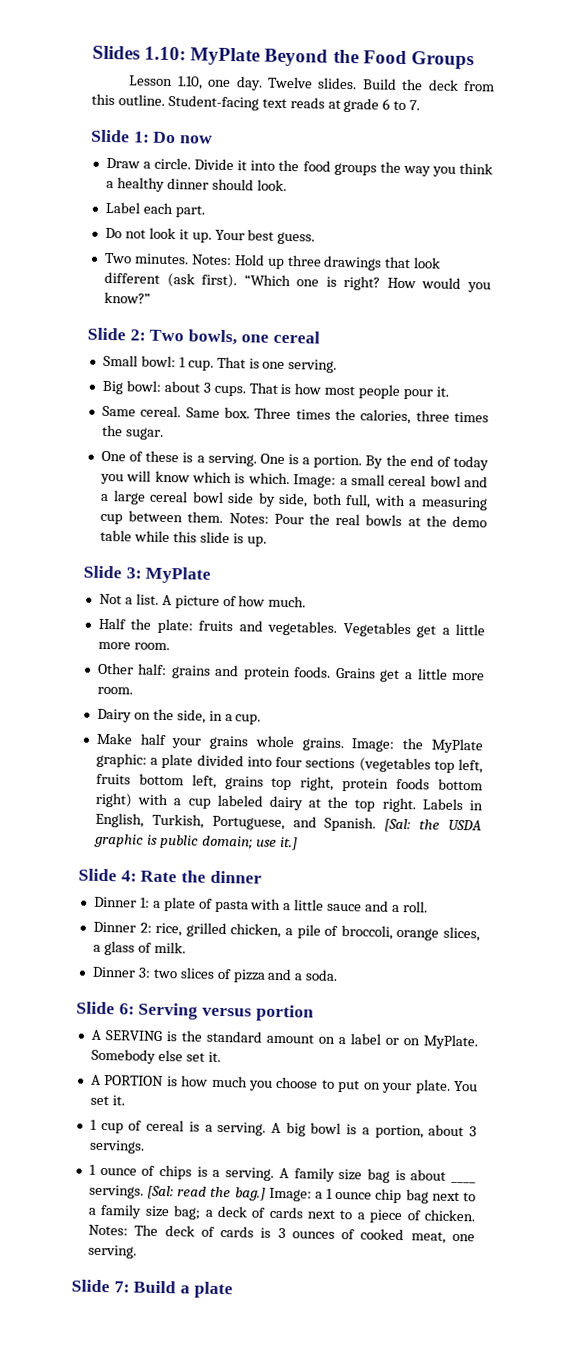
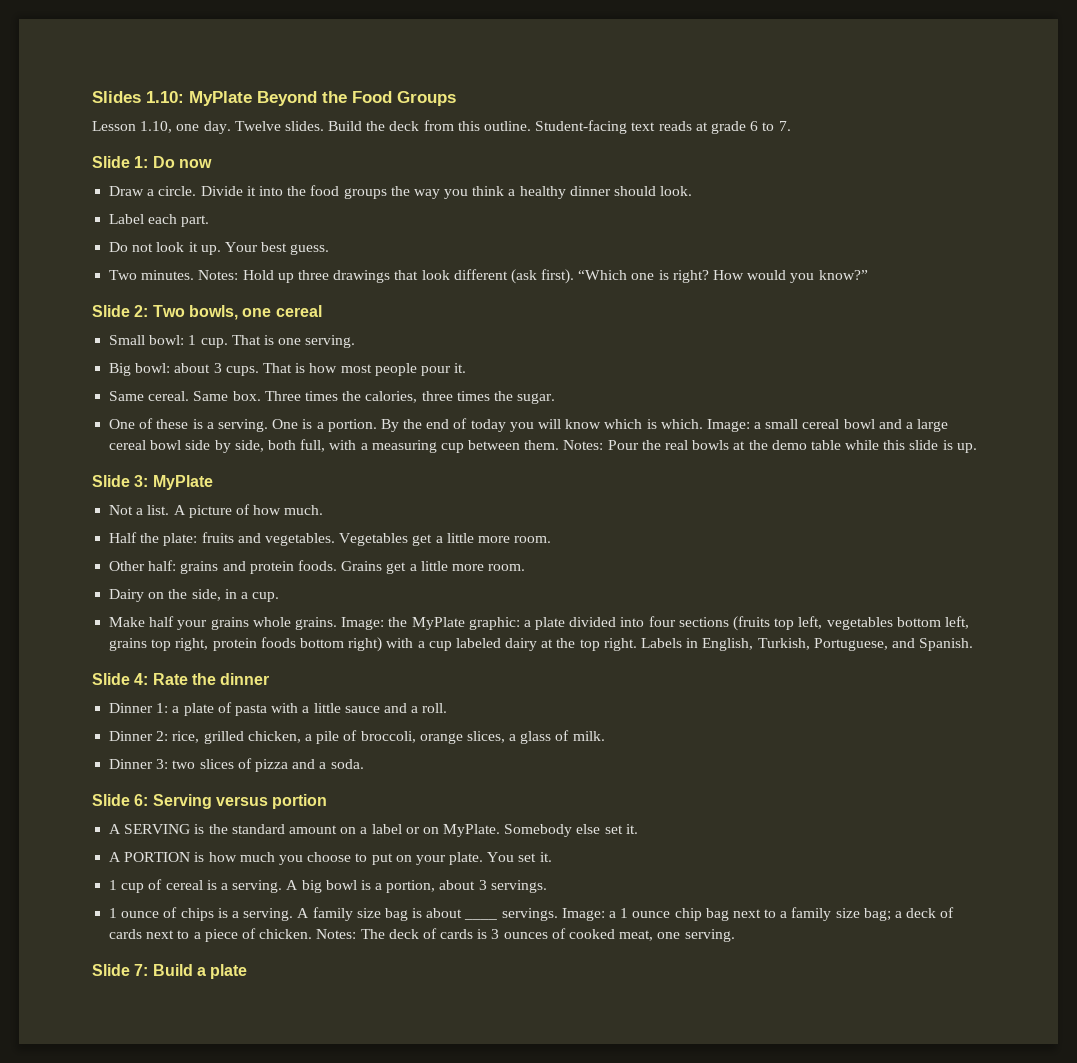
- Image: the MyPlate graphic: a plate divided into four sections (vegetables top left, fruits bottom left, grains top right, protein foods bottom right) with a cup labeled dairy at the top right.
+ Image: the MyPlate graphic: a plate divided into four sections (fruits top left, vegetables bottom left, grains top right, protein foods bottom right) with a cup labeled dairy at the top right.
- [Sal: the USDA graphic is public domain; use it.]
- [Sal: read the bag.]

